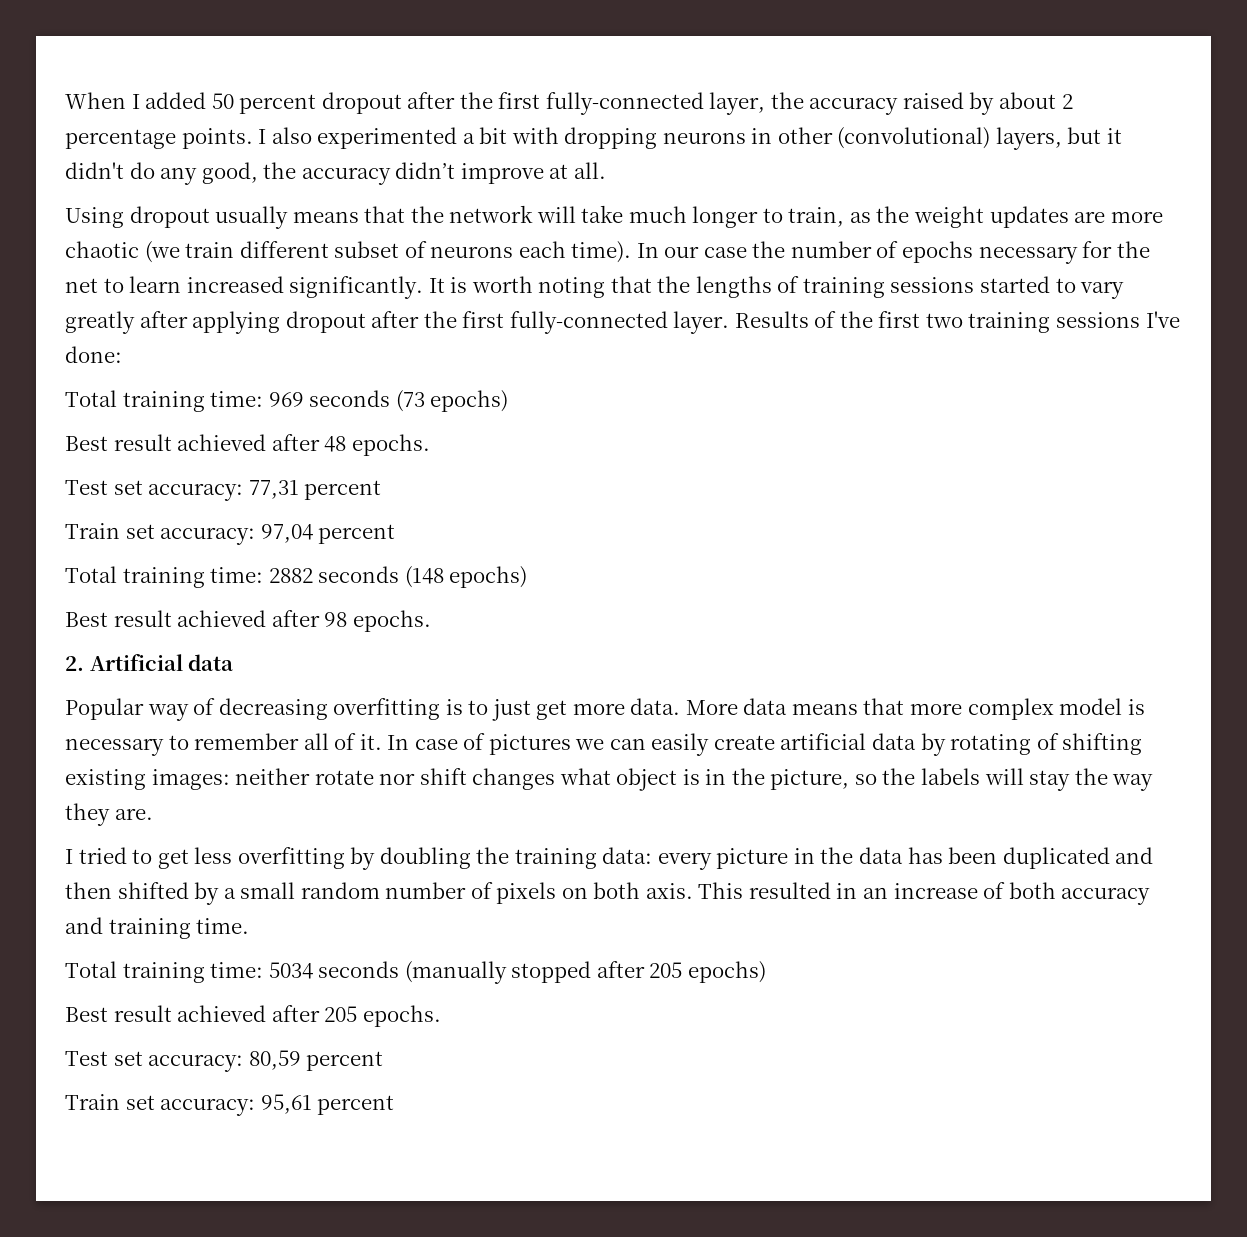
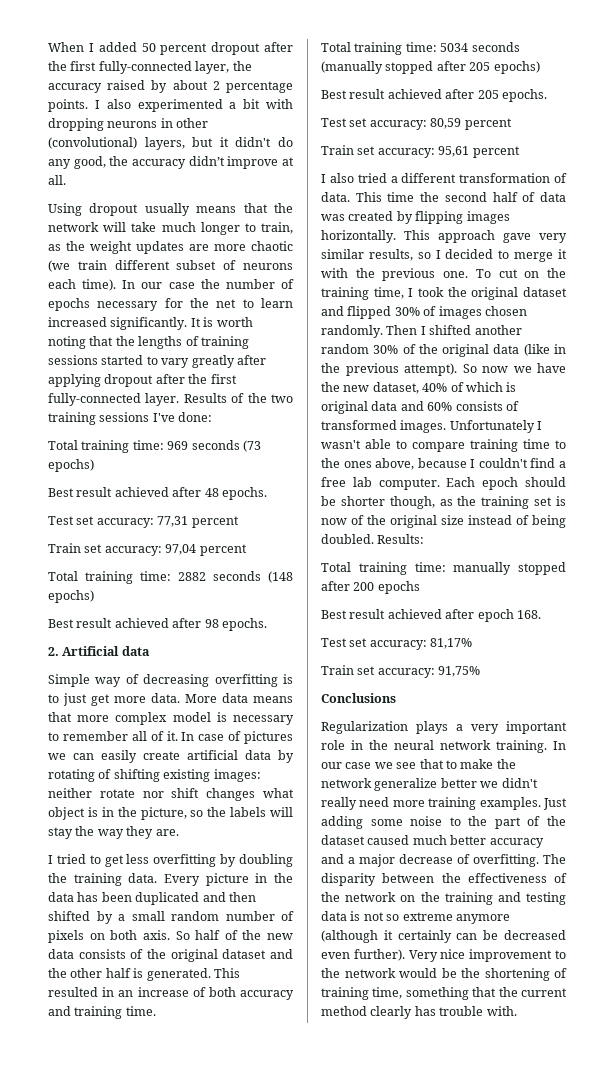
- Results of the first two training sessions I've done:
+ Results of the two training sessions I've done:
- Popular way of decreasing overfitting is to just get more data.
+ Simple way of decreasing overfitting is to just get more data.
- I tried to get less overfitting by doubling the training data: every picture in the data has been duplicated and then shifted by a small random number of pixels on both axis.
+ I tried to get less overfitting by doubling the training data. Every picture in the data has been duplicated and then shifted by a small random number of pixels on both axis.
+ So half of the new data consists of the original dataset and the other half is generated.
+ I also tried a different transformation of data. This time the second half of data was created by flipping images horizontally. This approach gave very similar results, so I decided to merge it with the previous one. To cut on the training time, I took the original dataset and flipped 30% of images chosen randomly. Then I shifted another random 30% of the original data (like in the previous attempt). So now we have the new dataset, 40% of which is original data and 60% consists of transformed images. Unfortunately I wasn't able to compare training time to the ones above, because I couldn't find a free lab computer. Each epoch should be shorter though, as the training set is now of the original size instead of being doubled. Results:
+ Total training time: manually stopped after 200 epochs
+ Best result achieved after epoch 168.
+ Test set accuracy: 81,17%
+ Train set accuracy: 91,75%
+ Conclusions
+ Regularization plays a very important role in the neural network training. In our case we see that to make the network generalize better we didn't really need more training examples. Just adding some noise to the part of the dataset caused much better accuracy and a major decrease of overfitting. The disparity between the effectiveness of the network on the training and testing data is not so extreme anymore (although it certainly can be decreased even further). Very nice improvement to the network would be the shortening of training time, something that the current method clearly has trouble with.

